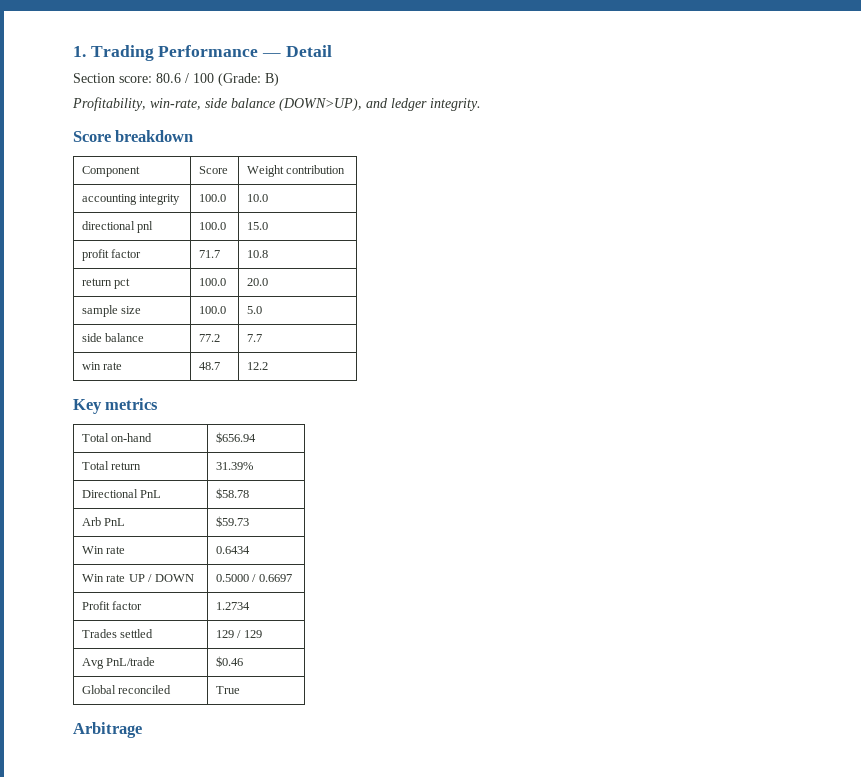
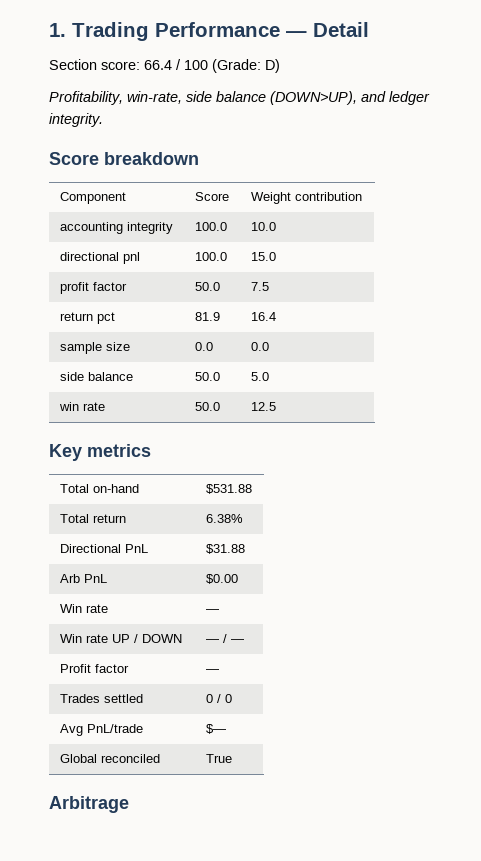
- Section score: 80.6 / 100 (Grade: B)
+ Section score: 66.4 / 100 (Grade: D)
- profit factor | 71.7 | 10.8
+ profit factor | 50.0 | 7.5
- return pct | 100.0 | 20.0
+ return pct | 81.9 | 16.4
- sample size | 100.0 | 5.0
+ sample size | 0.0 | 0.0
- side balance | 77.2 | 7.7
+ side balance | 50.0 | 5.0
- win rate | 48.7 | 12.2
+ win rate | 50.0 | 12.5
- Total on-hand | $656.94
+ Total on-hand | $531.88
- Total return | 31.39%
+ Total return | 6.38%
- Directional PnL | $58.78
+ Directional PnL | $31.88
- Arb PnL | $59.73
+ Arb PnL | $0.00
- Win rate | 0.6434
+ Win rate | —
- Win rate UP / DOWN | 0.5000 / 0.6697
+ Win rate UP / DOWN | — / —
- Profit factor | 1.2734
+ Profit factor | —
- Trades settled | 129 / 129
+ Trades settled | 0 / 0
- Avg PnL/trade | $0.46
+ Avg PnL/trade | $—

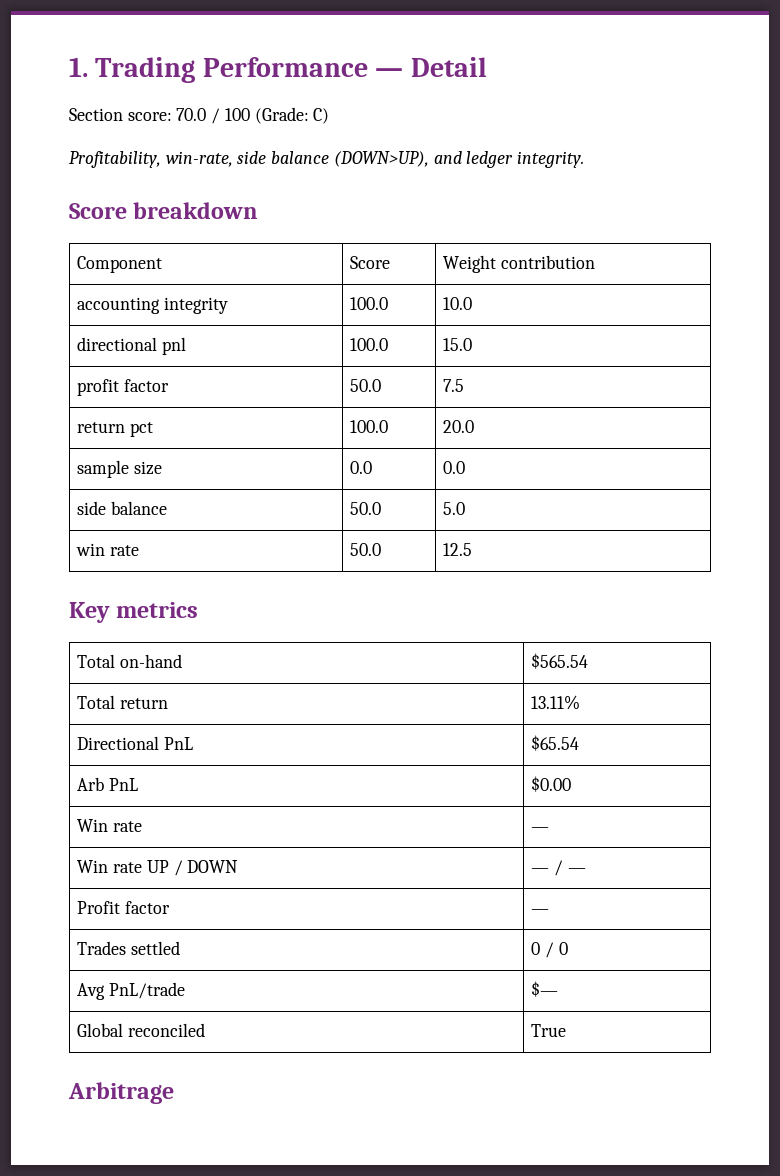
- Section score: 66.4 / 100 (Grade: D)
+ Section score: 70.0 / 100 (Grade: C)
- return pct | 81.9 | 16.4
+ return pct | 100.0 | 20.0
- Total on-hand | $531.88
+ Total on-hand | $565.54
- Total return | 6.38%
+ Total return | 13.11%
- Directional PnL | $31.88
+ Directional PnL | $65.54

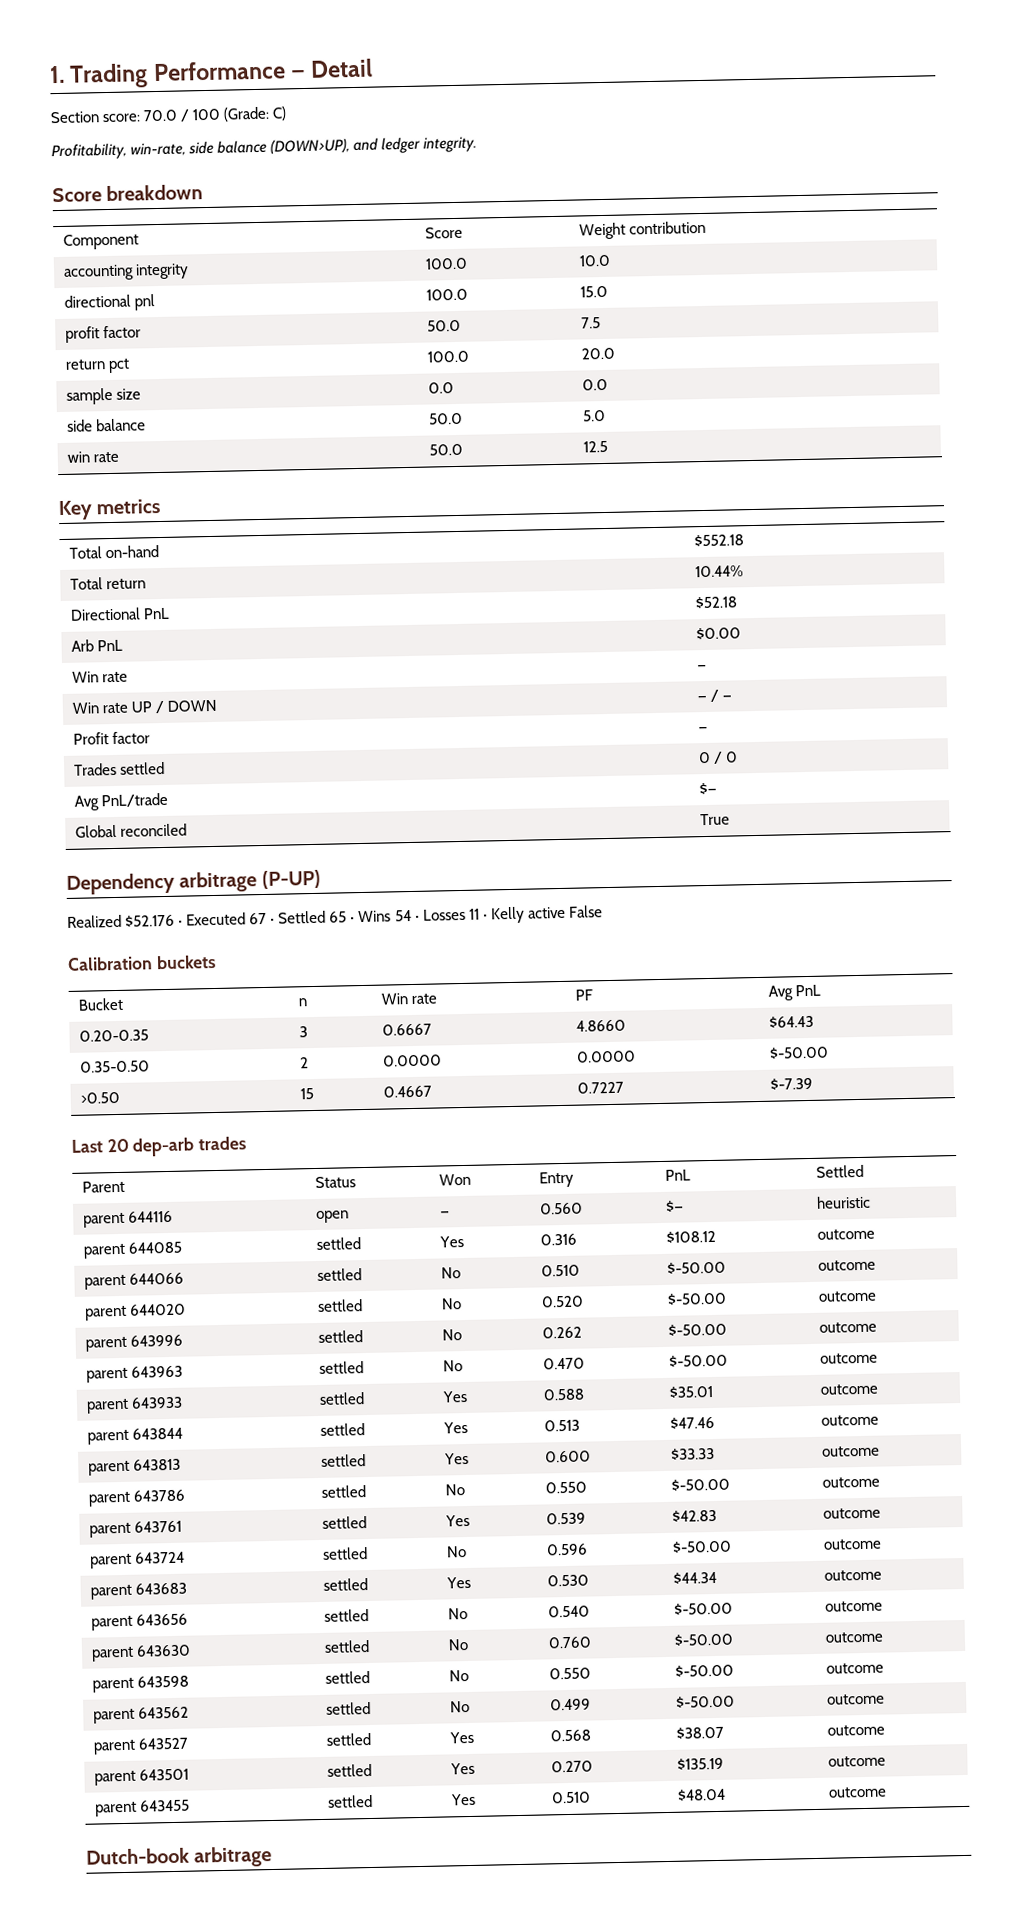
- Total on-hand | $565.54
+ Total on-hand | $552.18
- Total return | 13.11%
+ Total return | 10.44%
- Directional PnL | $65.54
+ Directional PnL | $52.18
- Arbitrage
+ Dependency arbitrage (P-UP)
+ Realized $52.176 · Executed 67 · Settled 65 · Wins 54 · Losses 11 · Kelly active False
+ Calibration buckets
+ Bucket | n | Win rate | PF | Avg PnL
+ 0.20-0.35 | 3 | 0.6667 | 4.8660 | $64.43
+ 0.35-0.50 | 2 | 0.0000 | 0.0000 | $-50.00
+ >0.50 | 15 | 0.4667 | 0.7227 | $-7.39
+ Last 20 dep-arb trades
+ Parent | Status | Won | Entry | PnL | Settled
+ parent 644116 | open | — | 0.560 | $— | heuristic
+ parent 644085 | settled | Yes | 0.316 | $108.12 | outcome
+ parent 644066 | settled | No | 0.510 | $-50.00 | outcome
+ parent 644020 | settled | No | 0.520 | $-50.00 | outcome
+ parent 643996 | settled | No | 0.262 | $-50.00 | outcome
+ parent 643963 | settled | No | 0.470 | $-50.00 | outcome
+ parent 643933 | settled | Yes | 0.588 | $35.01 | outcome
+ parent 643844 | settled | Yes | 0.513 | $47.46 | outcome
+ parent 643813 | settled | Yes | 0.600 | $33.33 | outcome
+ parent 643786 | settled | No | 0.550 | $-50.00 | outcome
+ parent 643761 | settled | Yes | 0.539 | $42.83 | outcome
+ parent 643724 | settled | No | 0.596 | $-50.00 | outcome
+ parent 643683 | settled | Yes | 0.530 | $44.34 | outcome
+ parent 643656 | settled | No | 0.540 | $-50.00 | outcome
+ parent 643630 | settled | No | 0.760 | $-50.00 | outcome
+ parent 643598 | settled | No | 0.550 | $-50.00 | outcome
+ parent 643562 | settled | No | 0.499 | $-50.00 | outcome
+ parent 643527 | settled | Yes | 0.568 | $38.07 | outcome
+ parent 643501 | settled | Yes | 0.270 | $135.19 | outcome
+ parent 643455 | settled | Yes | 0.510 | $48.04 | outcome
+ Dutch-book arbitrage

